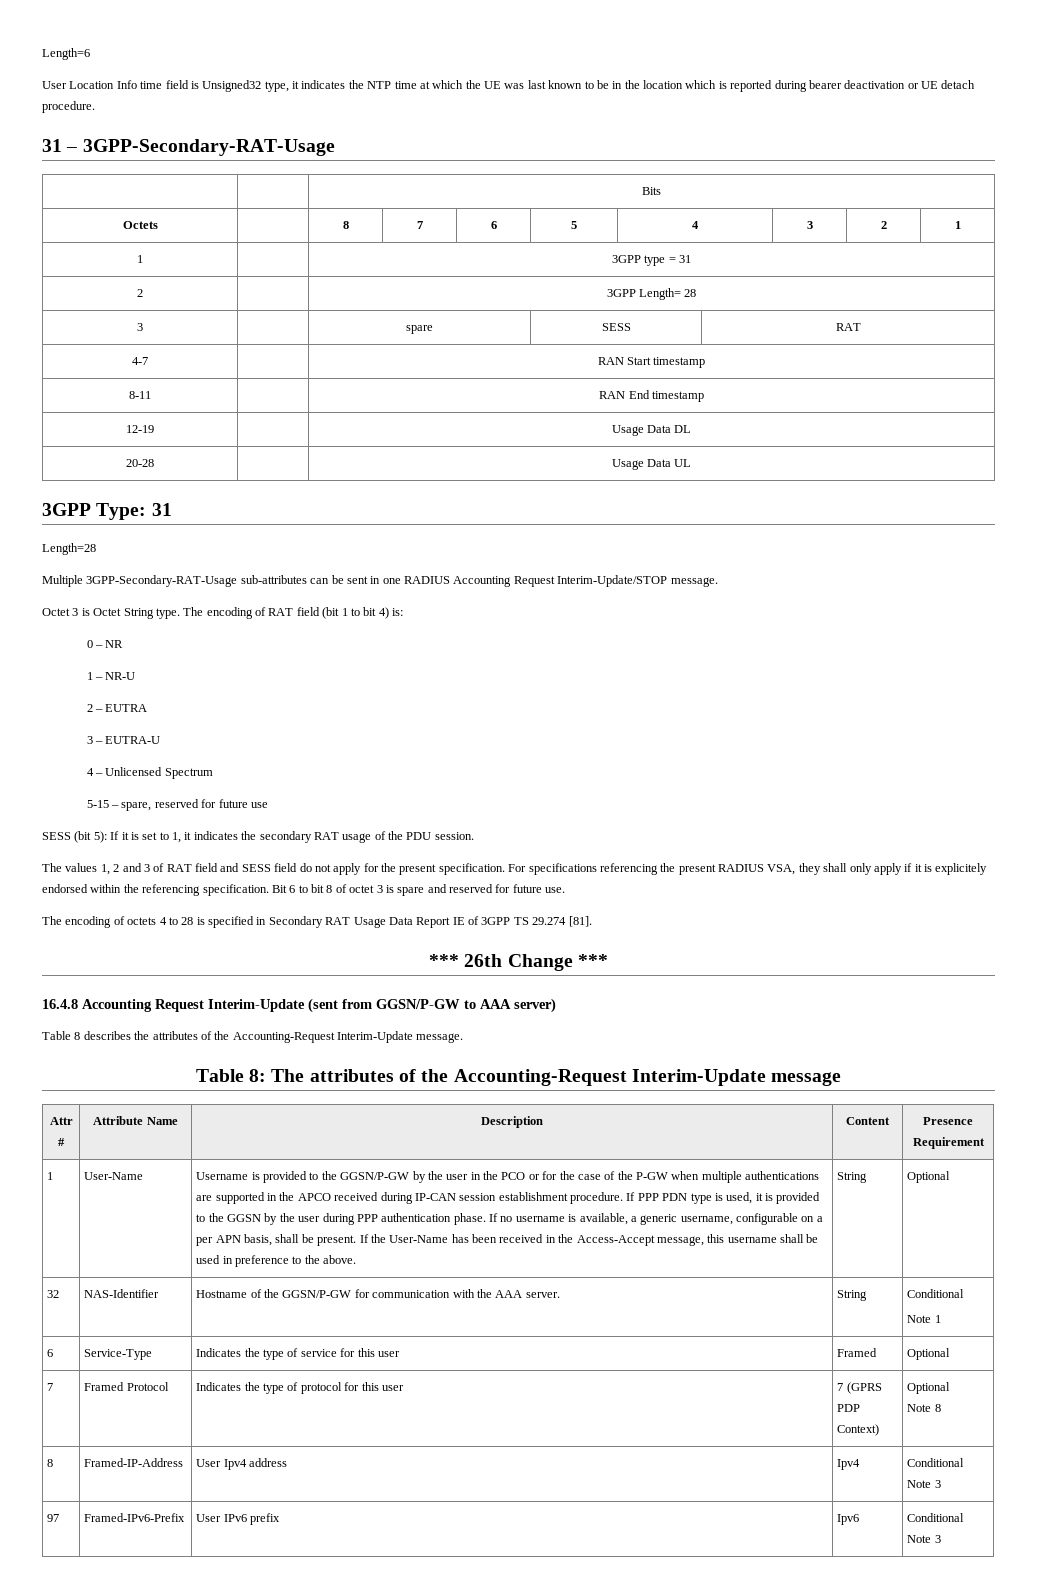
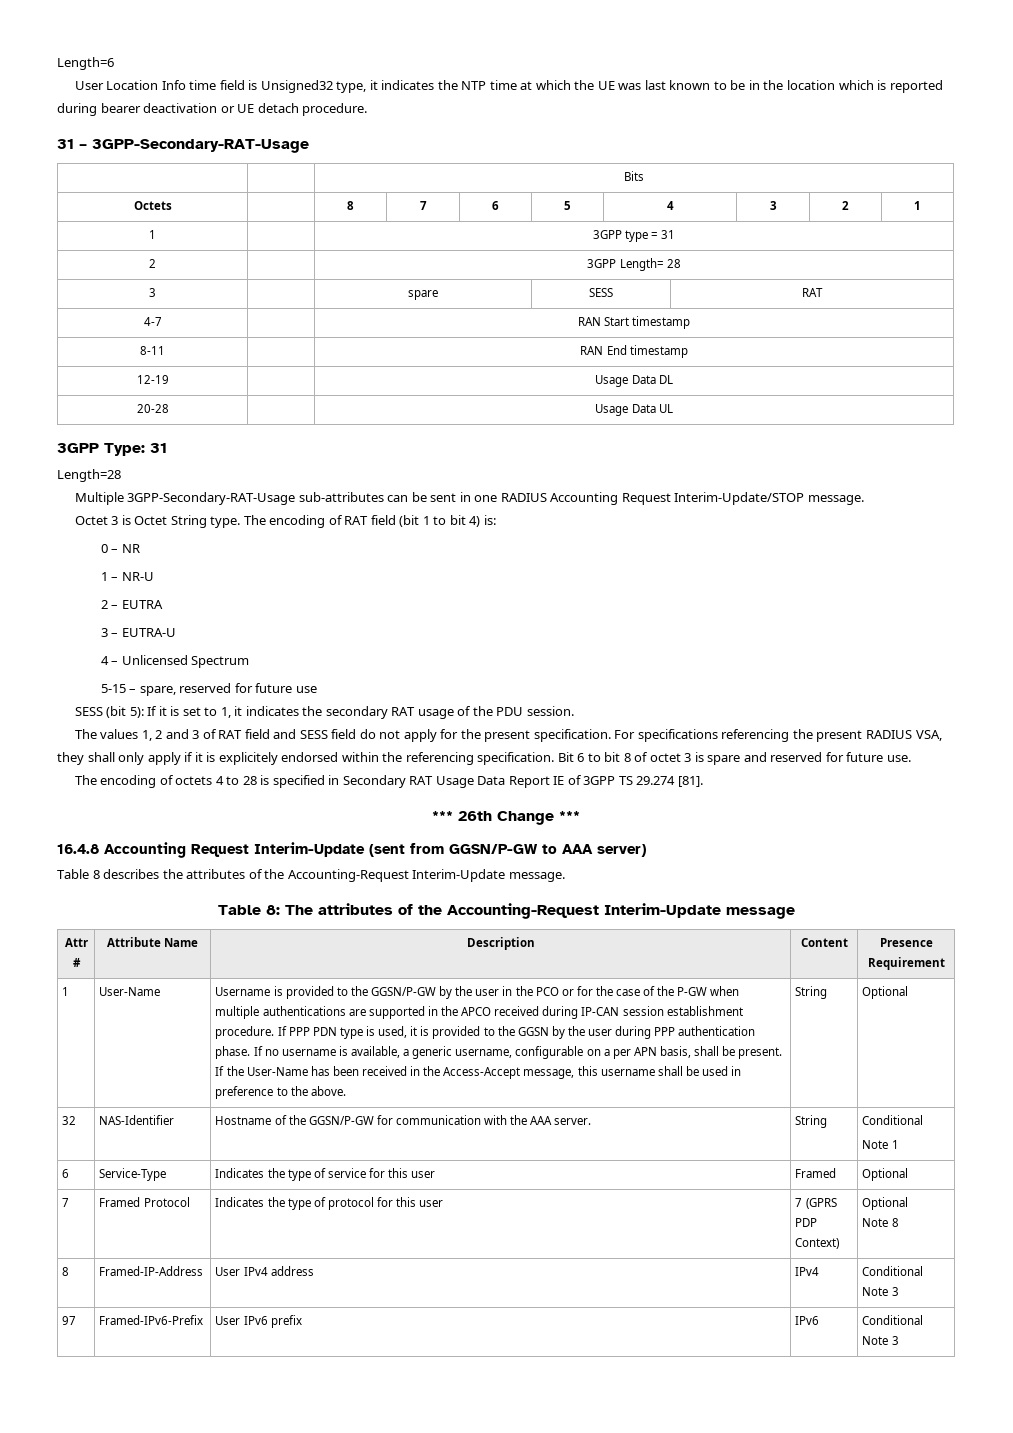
- 8 | Framed-IP-Address | User Ipv4 address | Ipv4 | Conditional Note 3
+ 8 | Framed-IP-Address | User IPv4 address | IPv4 | Conditional Note 3
- 97 | Framed-IPv6-Prefix | User IPv6 prefix | Ipv6 | Conditional Note 3
+ 97 | Framed-IPv6-Prefix | User IPv6 prefix | IPv6 | Conditional Note 3

